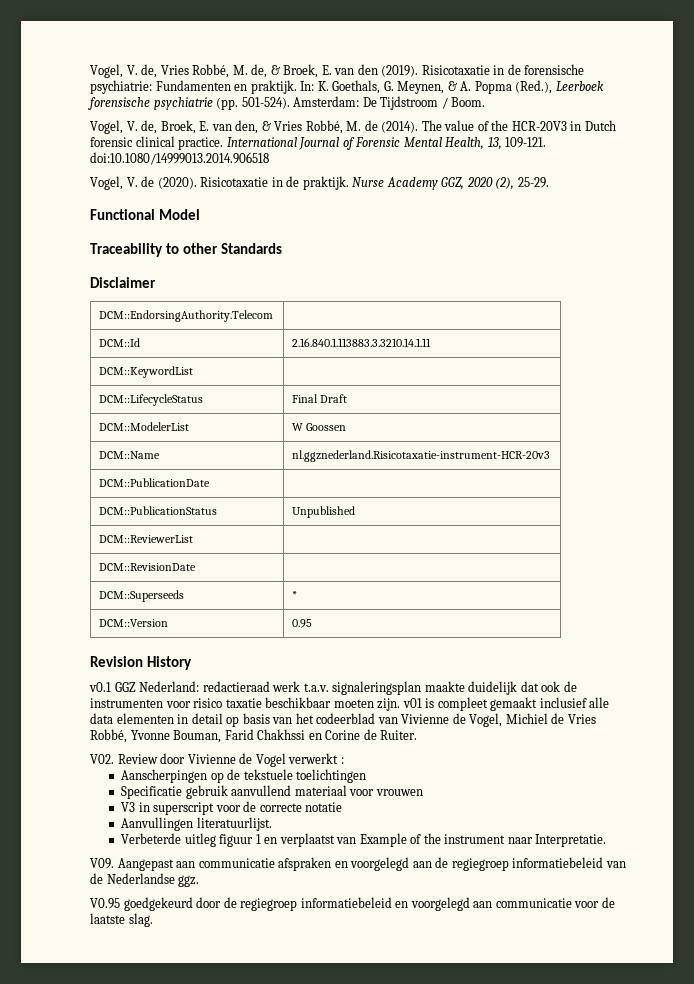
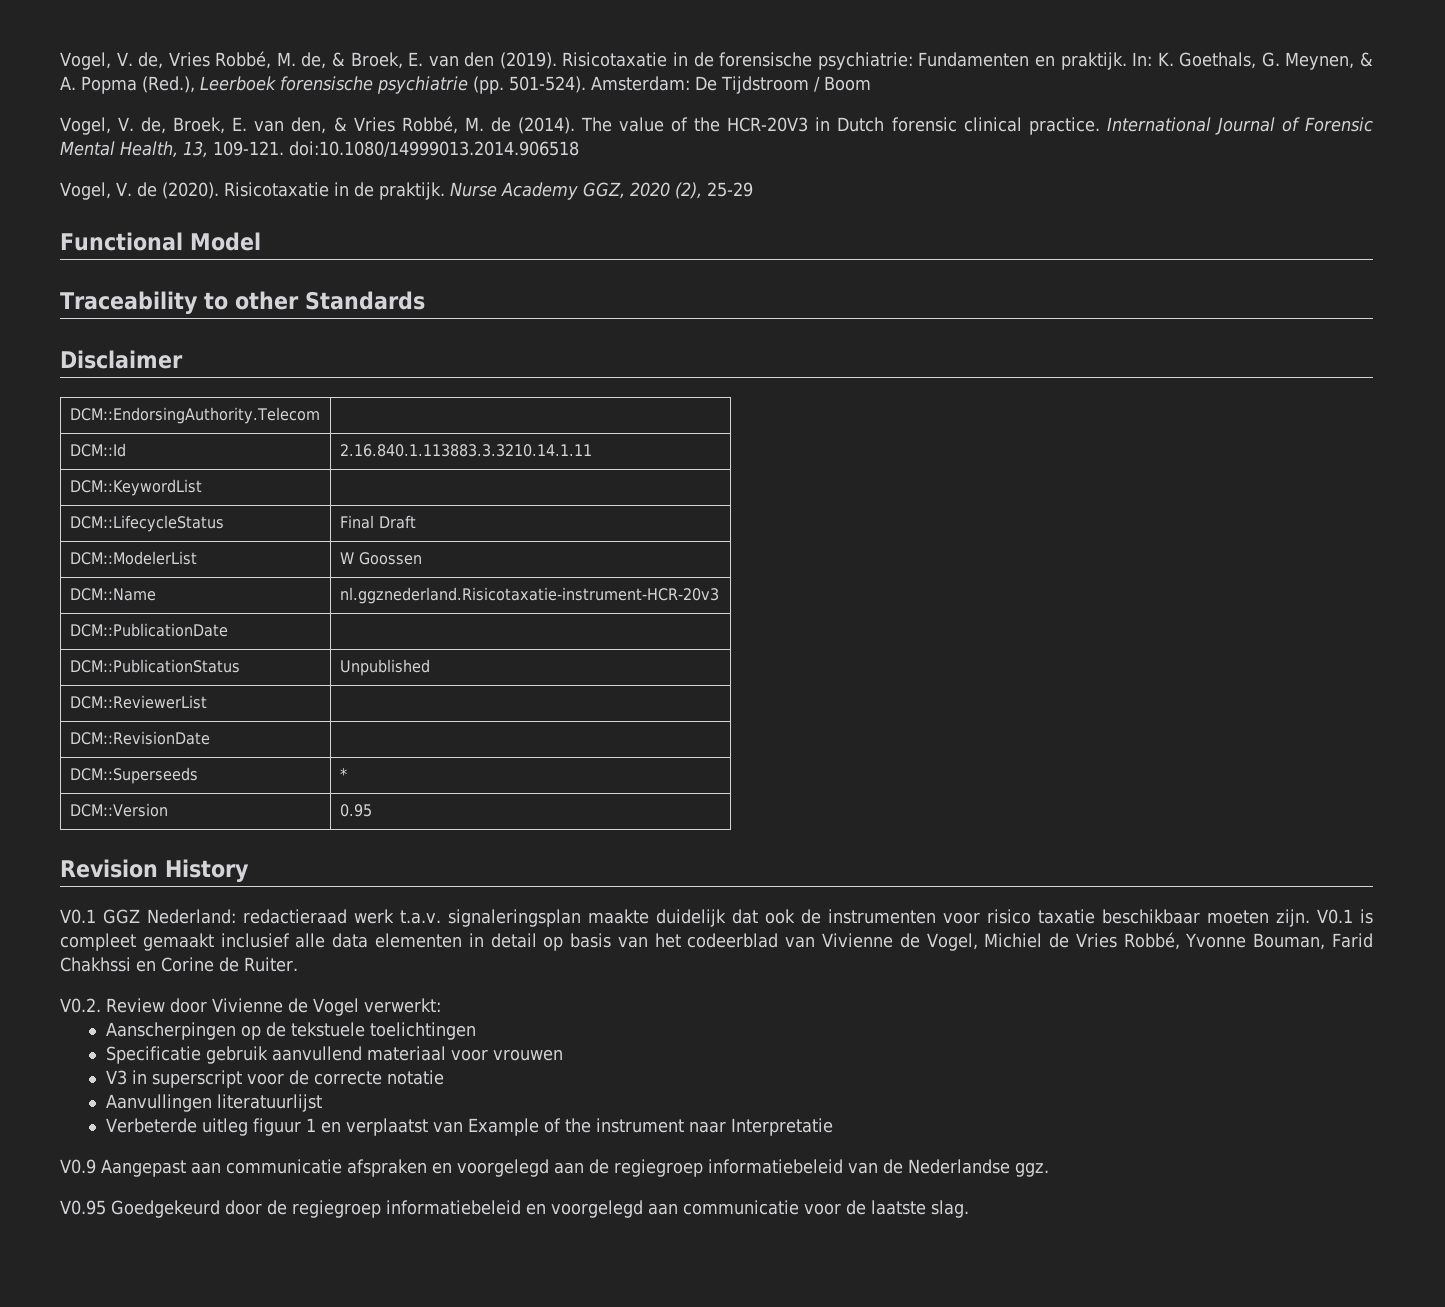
- Amsterdam: De Tijdstroom / Boom.
+ Amsterdam: De Tijdstroom / Boom
- Nurse Academy GGZ, 2020 (2), 25-29.
+ Nurse Academy GGZ, 2020 (2), 25-29
- v0.1 GGZ Nederland: redactieraad werk t.a.v. signaleringsplan maakte duidelijk dat ook de instrumenten voor risico taxatie beschikbaar moeten zijn. v01 is compleet gemaakt inclusief alle data elementen in detail op basis van het codeerblad van Vivienne de Vogel, Michiel de Vries Robbé, Yvonne Bouman, Farid Chakhssi en Corine de Ruiter.
+ V0.1 GGZ Nederland: redactieraad werk t.a.v. signaleringsplan maakte duidelijk dat ook de instrumenten voor risico taxatie beschikbaar moeten zijn. V0.1 is compleet gemaakt inclusief alle data elementen in detail op basis van het codeerblad van Vivienne de Vogel, Michiel de Vries Robbé, Yvonne Bouman, Farid Chakhssi en Corine de Ruiter.
- V02. Review door Vivienne de Vogel verwerkt :
+ V0.2. Review door Vivienne de Vogel verwerkt:
- Aanvullingen literatuurlijst.
+ Aanvullingen literatuurlijst
- Verbeterde uitleg figuur 1 en verplaatst van Example of the instrument naar Interpretatie.
- V09. Aangepast aan communicatie afspraken en voorgelegd aan de regiegroep informatiebeleid van de Nederlandse ggz.
+ Verbeterde uitleg figuur 1 en verplaatst van Example of the instrument naar Interpretatie
+ V0.9 Aangepast aan communicatie afspraken en voorgelegd aan de regiegroep informatiebeleid van de Nederlandse ggz.
- V0.95 goedgekeurd door de regiegroep informatiebeleid en voorgelegd aan communicatie voor de laatste slag.
+ V0.95 Goedgekeurd door de regiegroep informatiebeleid en voorgelegd aan communicatie voor de laatste slag.

